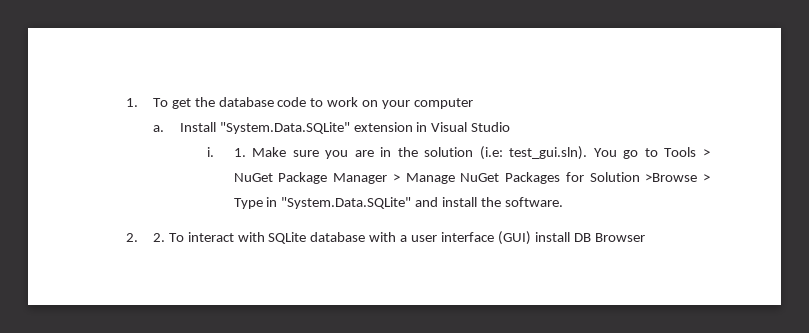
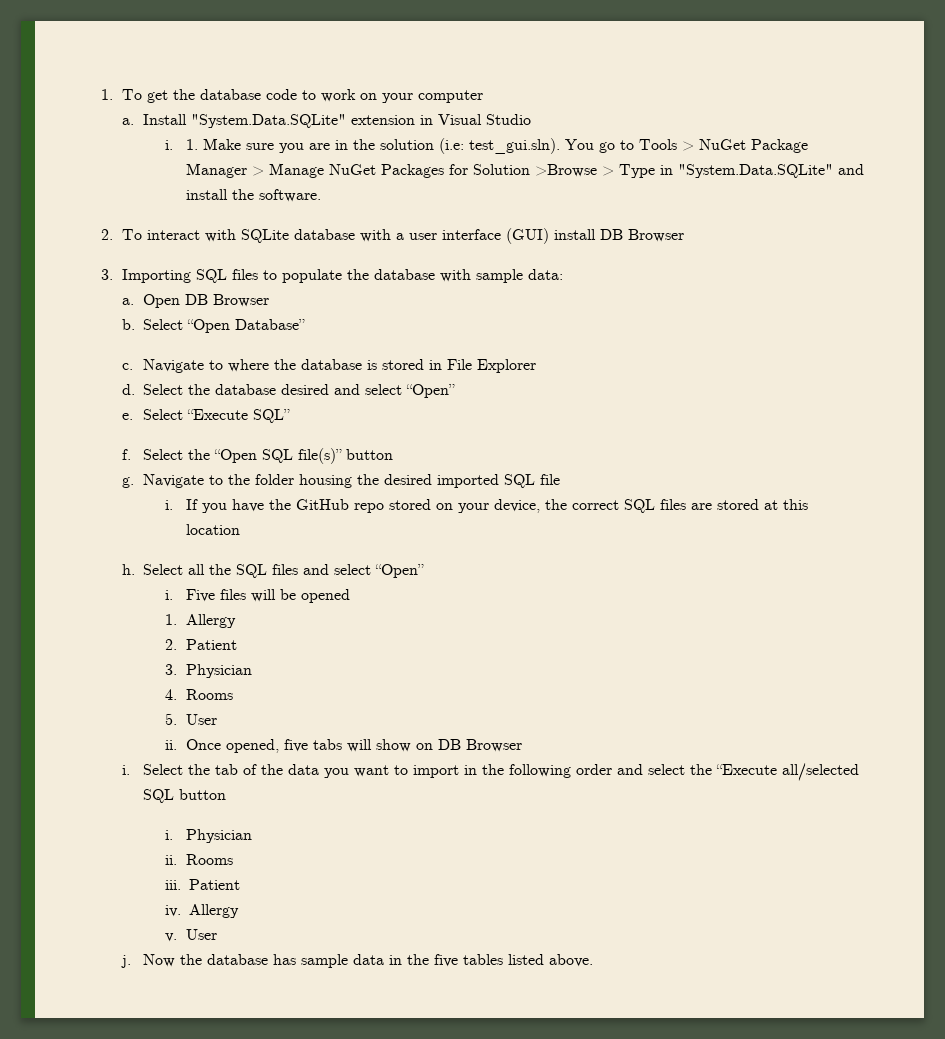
- 2. 2. To interact with SQLite database with a user interface (GUI) install DB Browser
+ 2. To interact with SQLite database with a user interface (GUI) install DB Browser
+ 3. Importing SQL files to populate the database with sample data:
+ a. Open DB Browser
+ b. Select “Open Database”
+ c. Navigate to where the database is stored in File Explorer
+ d. Select the database desired and select “Open”
+ e. Select “Execute SQL”
+ f. Select the “Open SQL file(s)” button
+ g. Navigate to the folder housing the desired imported SQL file
+ i. If you have the GitHub repo stored on your device, the correct SQL files are stored at this location
+ h. Select all the SQL files and select “Open”
+ i. Five files will be opened
+ 1. Allergy
+ 2. Patient
+ 3. Physician
+ 4. Rooms
+ 5. User
+ ii. Once opened, five tabs will show on DB Browser
+ i. Select the tab of the data you want to import in the following order and select the “Execute all/selected SQL button
+ i. Physician
+ ii. Rooms
+ iii. Patient
+ iv. Allergy
+ v. User
+ j. Now the database has sample data in the five tables listed above.

